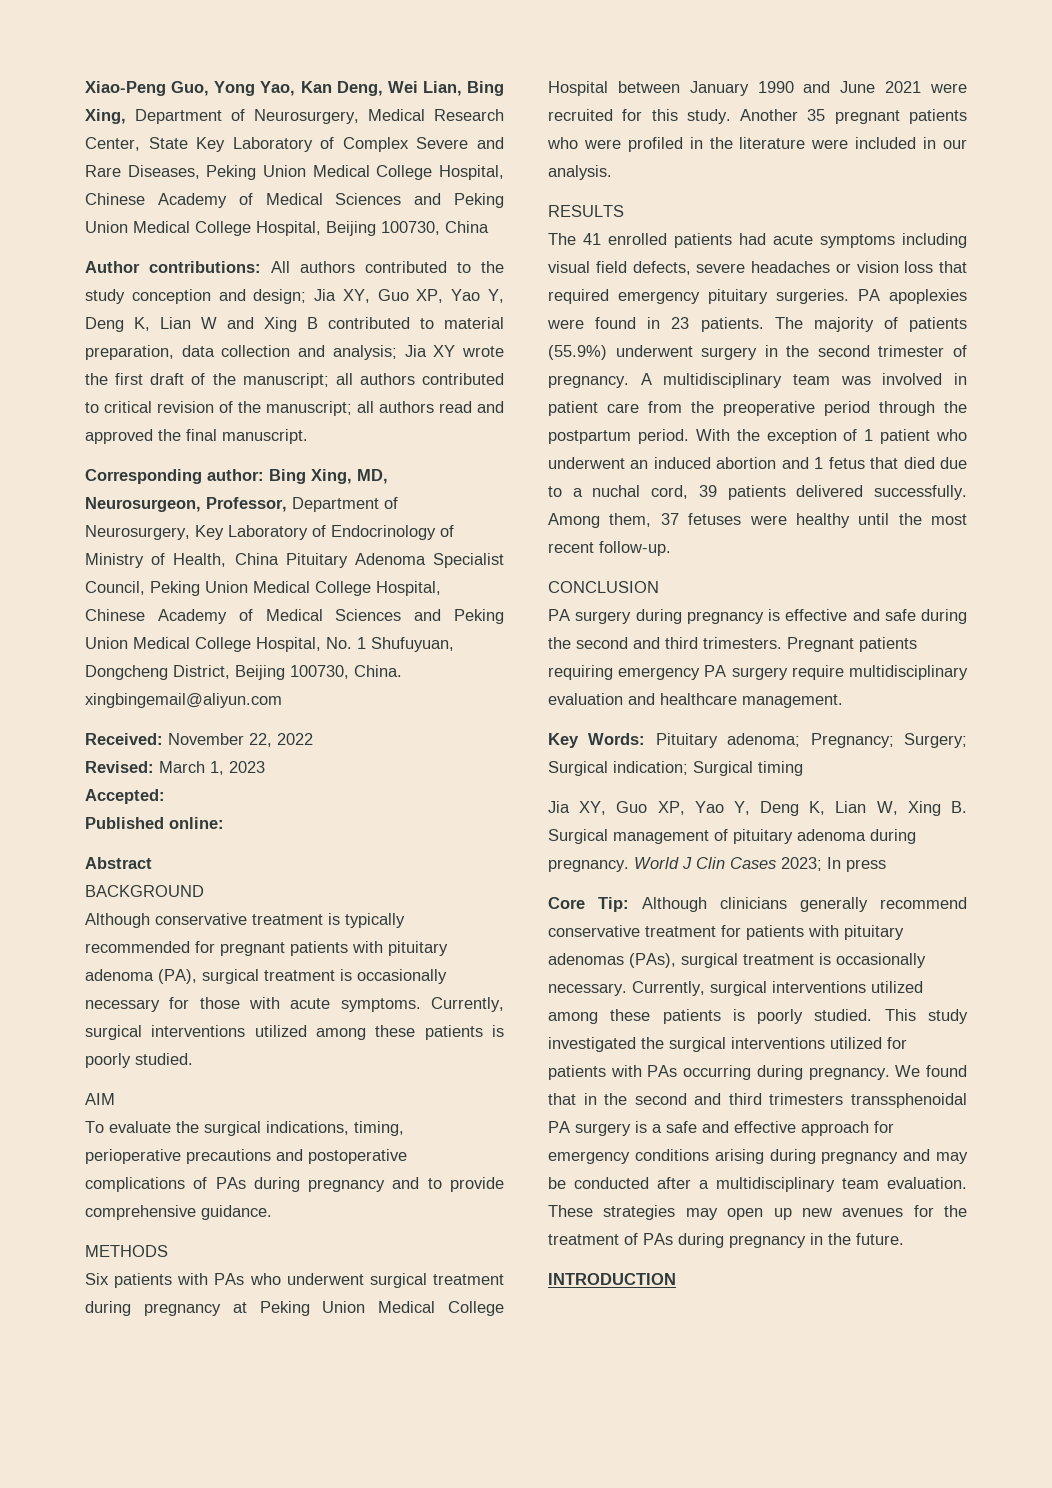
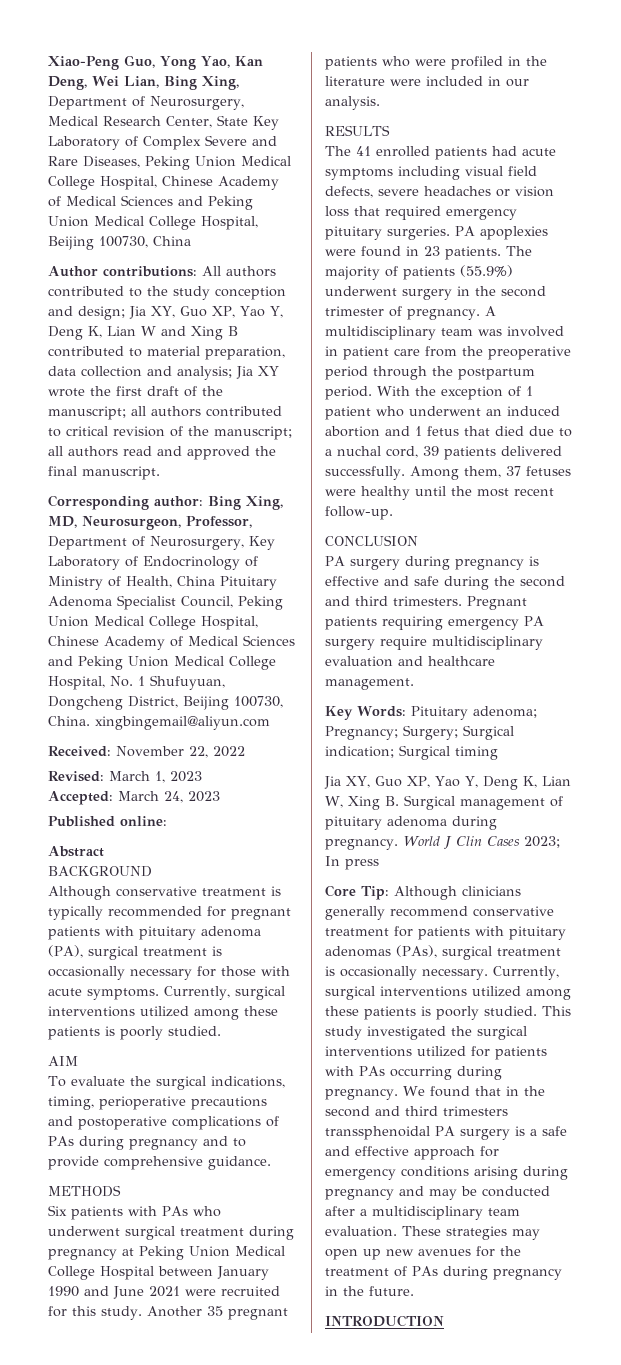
- Accepted:
+ Accepted: March 24, 2023

